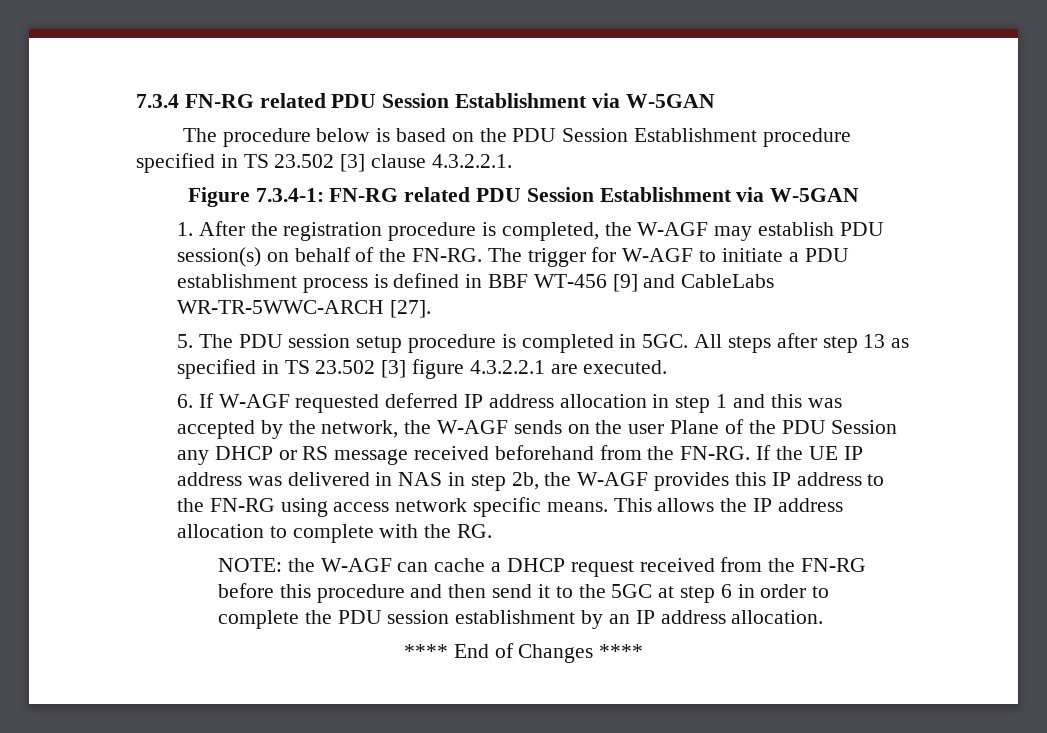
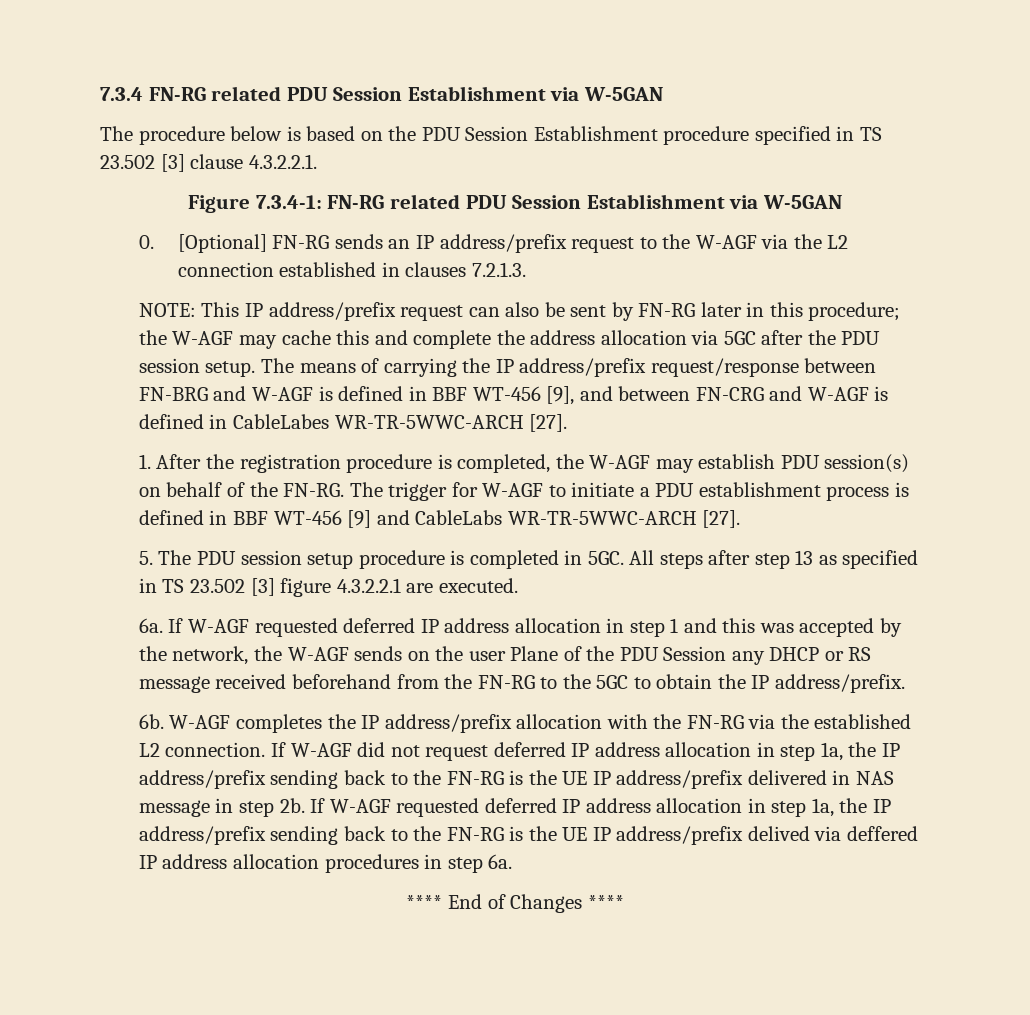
+ 0. [Optional] FN-RG sends an IP address/prefix request to the W-AGF via the L2 connection established in clauses 7.2.1.3.
+ NOTE: This IP address/prefix request can also be sent by FN-RG later in this procedure; the W-AGF may cache this and complete the address allocation via 5GC after the PDU session setup. The means of carrying the IP address/prefix request/response between FN-BRG and W-AGF is defined in BBF WT-456 [9], and between FN-CRG and W-AGF is defined in CableLabes WR-TR-5WWC-ARCH [27].
- 6. If W-AGF requested deferred IP address allocation in step 1 and this was accepted by the network, the W-AGF sends on the user Plane of the PDU Session any DHCP or RS message received beforehand from the FN-RG. If the UE IP address was delivered in NAS in step 2b, the W-AGF provides this IP address to the FN-RG using access network specific means. This allows the IP address allocation to complete with the RG.
- NOTE: the W-AGF can cache a DHCP request received from the FN-RG before this procedure and then send it to the 5GC at step 6 in order to complete the PDU session establishment by an IP address allocation.
+ 6a. If W-AGF requested deferred IP address allocation in step 1 and this was accepted by the network, the W-AGF sends on the user Plane of the PDU Session any DHCP or RS message received beforehand from the FN-RG to the 5GC to obtain the IP address/prefix.
+ 6b. W-AGF completes the IP address/prefix allocation with the FN-RG via the established L2 connection. If W-AGF did not request deferred IP address allocation in step 1a, the IP address/prefix sending back to the FN-RG is the UE IP address/prefix delivered in NAS message in step 2b. If W-AGF requested deferred IP address allocation in step 1a, the IP address/prefix sending back to the FN-RG is the UE IP address/prefix delived via deffered IP address allocation procedures in step 6a.

